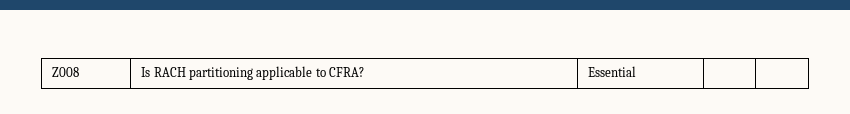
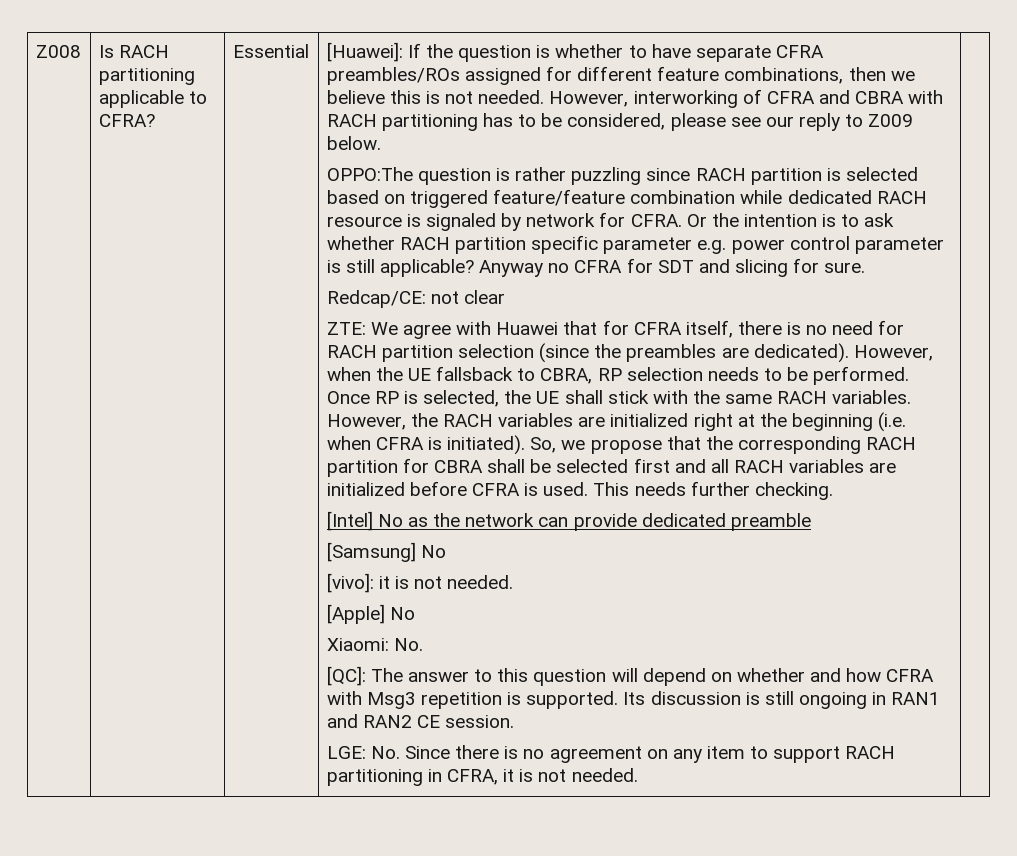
+ [Huawei]: If the question is whether to have separate CFRA preambles/ROs assigned for different feature combinations, then we believe this is not needed. However, interworking of CFRA and CBRA with RACH partitioning has to be considered, please see our reply to Z009 below.
+ OPPO:The question is rather puzzling since RACH partition is selected based on triggered feature/feature combination while dedicated RACH resource is signaled by network for CFRA. Or the intention is to ask whether RACH partition specific parameter e.g. power control parameter is still applicable? Anyway no CFRA for SDT and slicing for sure.
+ Redcap/CE: not clear
+ ZTE: We agree with Huawei that for CFRA itself, there is no need for RACH partition selection (since the preambles are dedicated). However, when the UE fallsback to CBRA, RP selection needs to be performed. Once RP is selected, the UE shall stick with the same RACH variables. However, the RACH variables are initialized right at the beginning (i.e. when CFRA is initiated). So, we propose that the corresponding RACH partition for CBRA shall be selected first and all RACH variables are initialized before CFRA is used. This needs further checking.
+ [Intel] No as the network can provide dedicated preamble
+ [Samsung] No
+ [vivo]: it is not needed.
+ [Apple] No
+ Xiaomi: No.
+ [QC]: The answer to this question will depend on whether and how CFRA with Msg3 repetition is supported. Its discussion is still ongoing in RAN1 and RAN2 CE session.
+ LGE: No. Since there is no agreement on any item to support RACH partitioning in CFRA, it is not needed.

